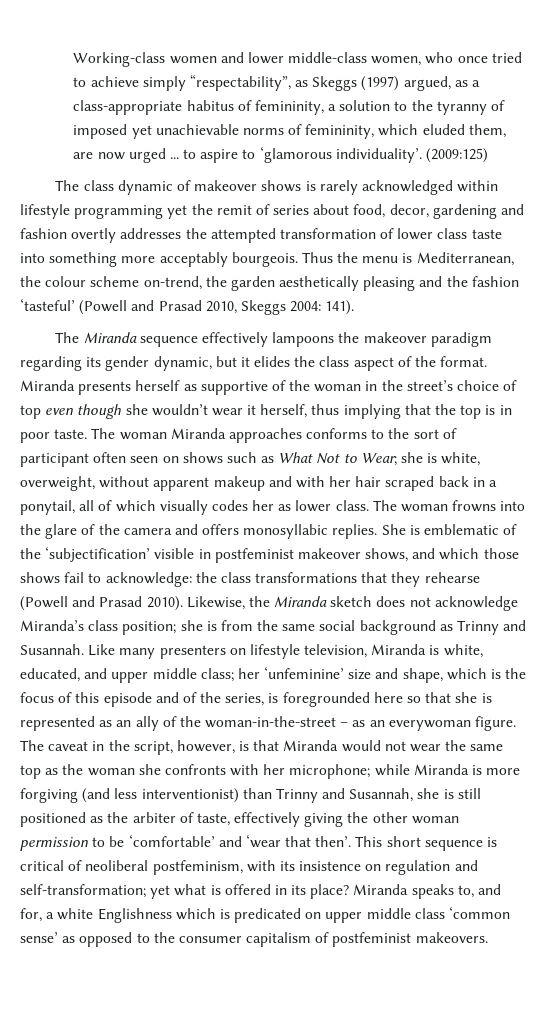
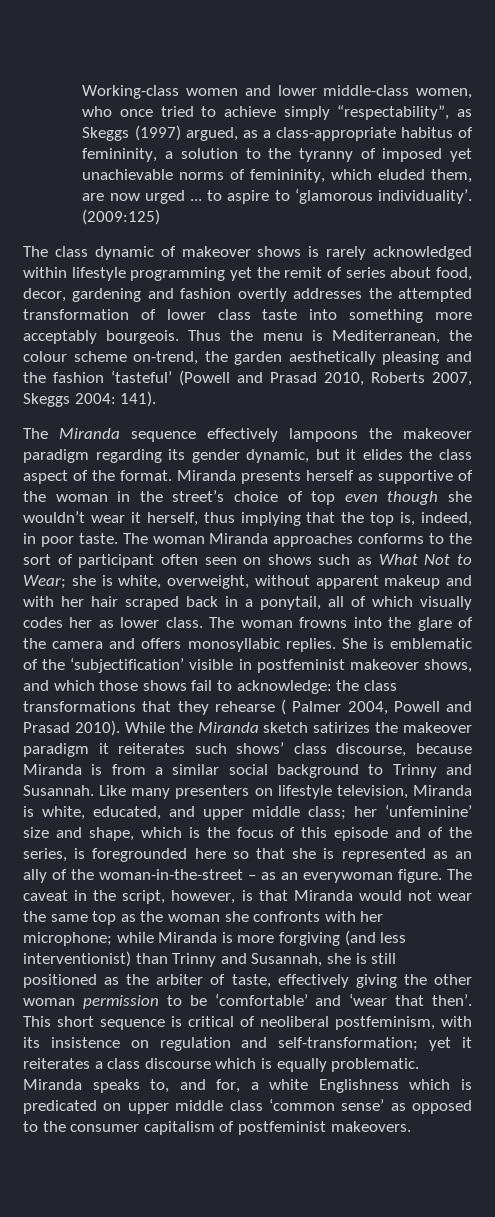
- Thus the menu is Mediterranean, the colour scheme on-trend, the garden aesthetically pleasing and the fashion ‘tasteful’ (Powell and Prasad 2010, Skeggs 2004: 141).
+ Thus the menu is Mediterranean, the colour scheme on-trend, the garden aesthetically pleasing and the fashion ‘tasteful’ (Powell and Prasad 2010, Roberts 2007, Skeggs 2004: 141).
- Miranda presents herself as supportive of the woman in the street’s choice of top even though she wouldn’t wear it herself, thus implying that the top is in poor taste.
+ Miranda presents herself as supportive of the woman in the street’s choice of top even though she wouldn’t wear it herself, thus implying that the top is, indeed, in poor taste.
- She is emblematic of the ‘subjectification’ visible in postfeminist makeover shows, and which those shows fail to acknowledge: the class transformations that they rehearse (Powell and Prasad 2010).
+ She is emblematic of the ‘subjectification’ visible in postfeminist makeover shows, and which those shows fail to acknowledge: the class transformations that they rehearse ( Palmer 2004, Powell and Prasad 2010).
- Likewise, the Miranda sketch does not acknowledge Miranda’s class position; she is from the same social background as Trinny and Susannah.
+ While the Miranda sketch satirizes the makeover paradigm it reiterates such shows’ class discourse, because Miranda is from a similar social background to Trinny and Susannah.
- This short sequence is critical of neoliberal postfeminism, with its insistence on regulation and self-transformation; yet what is offered in its place?
+ This short sequence is critical of neoliberal postfeminism, with its insistence on regulation and self-transformation; yet it reiterates a class discourse which is equally problematic.

